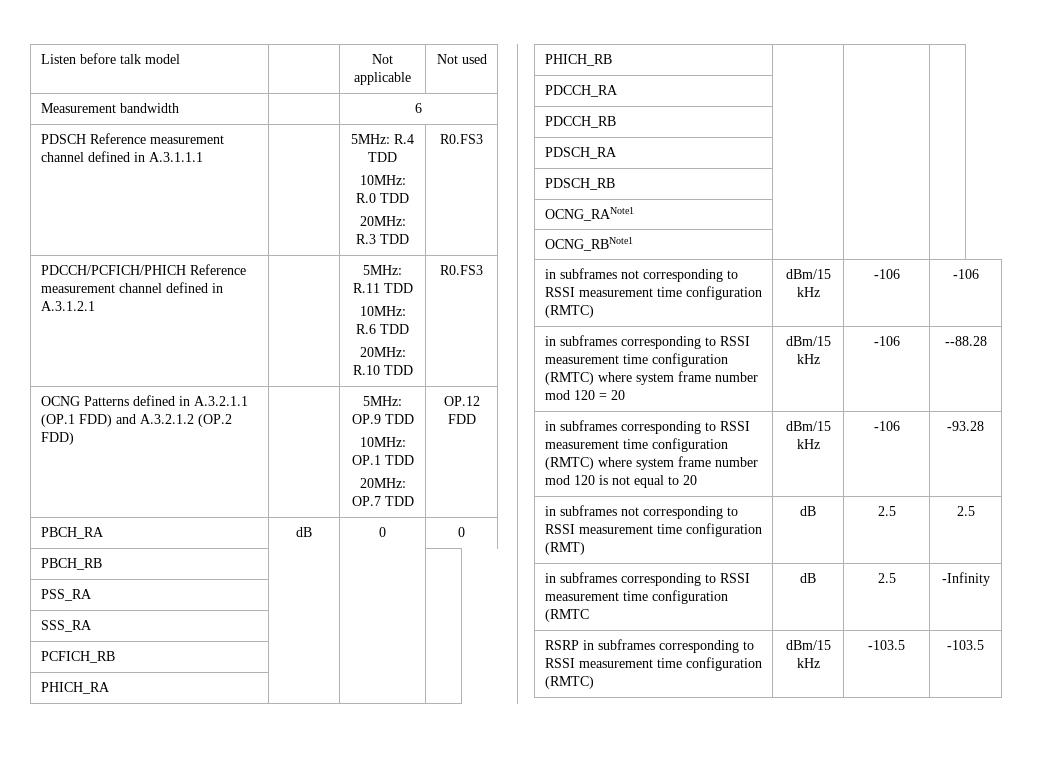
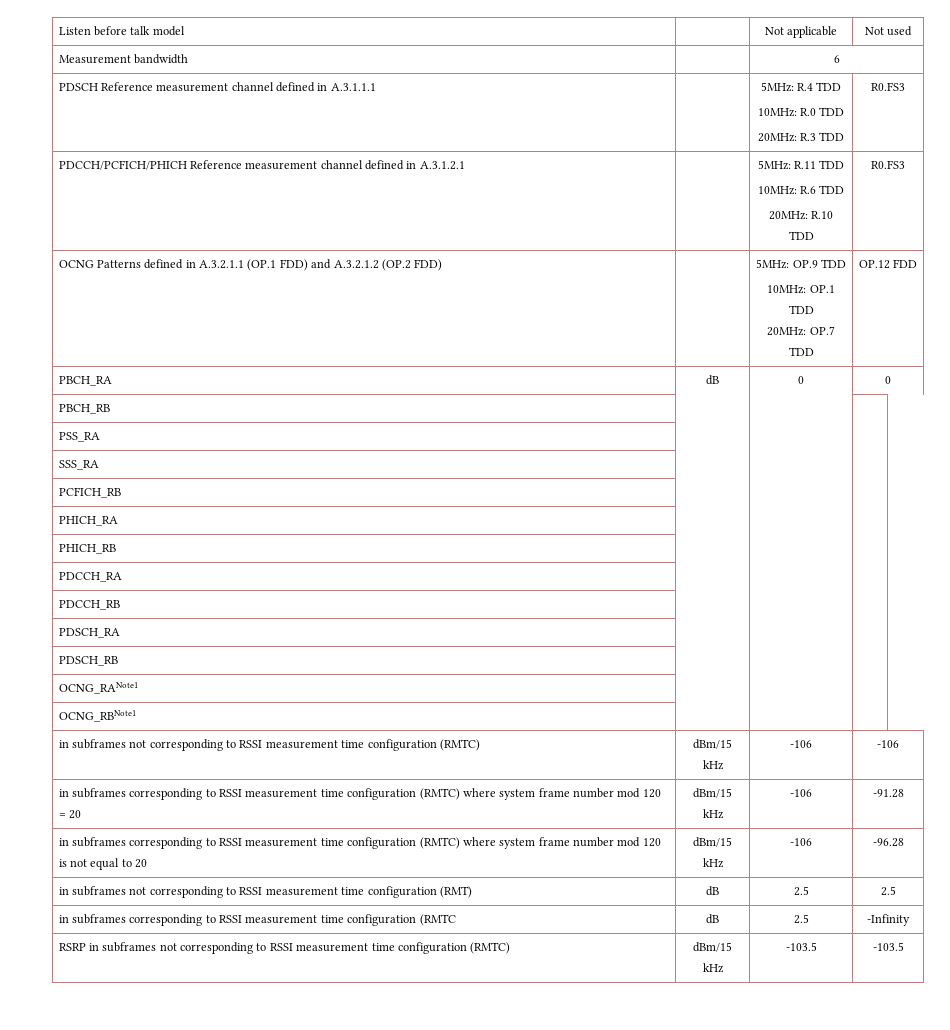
- in subframes corresponding to RSSI measurement time configuration (RMTC) where system frame number mod 120 = 20 | dBm/15 kHz | -106 | --88.28
+ in subframes corresponding to RSSI measurement time configuration (RMTC) where system frame number mod 120 = 20 | dBm/15 kHz | -106 | -91.28
- in subframes corresponding to RSSI measurement time configuration (RMTC) where system frame number mod 120 is not equal to 20 | dBm/15 kHz | -106 | -93.28
+ in subframes corresponding to RSSI measurement time configuration (RMTC) where system frame number mod 120 is not equal to 20 | dBm/15 kHz | -106 | -96.28
- RSRP in subframes corresponding to RSSI measurement time configuration (RMTC) | dBm/15 kHz | -103.5 | -103.5
+ RSRP in subframes not corresponding to RSSI measurement time configuration (RMTC) | dBm/15 kHz | -103.5 | -103.5

